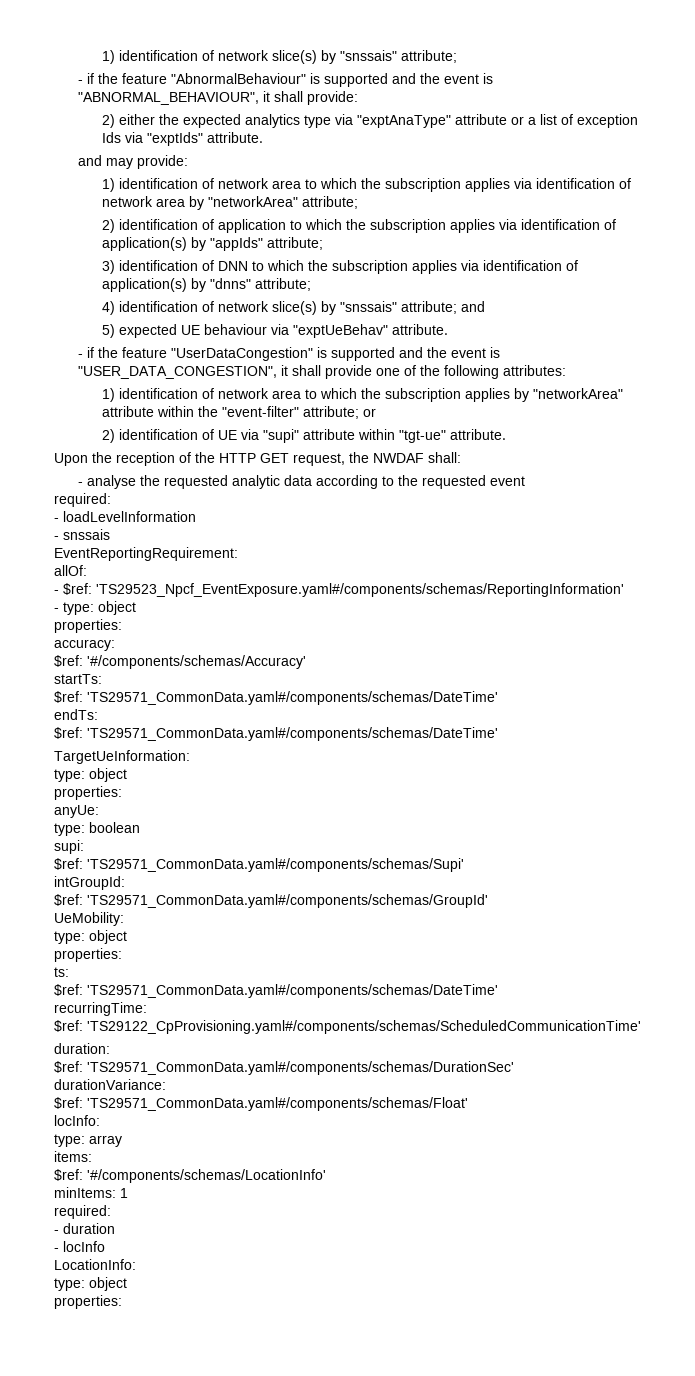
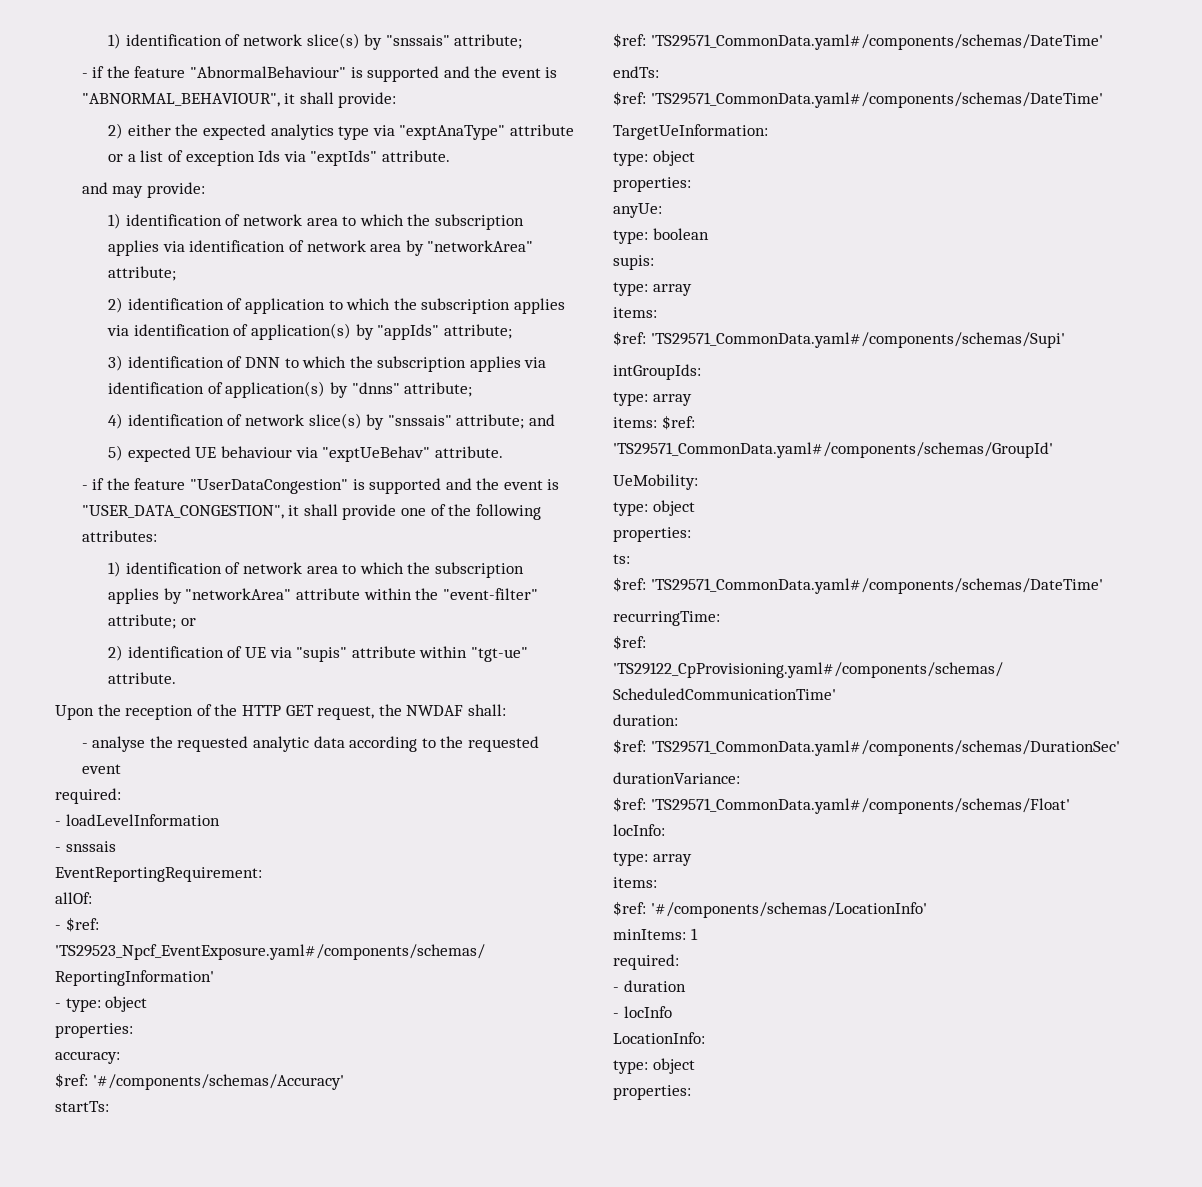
- 2) identification of UE via "supi" attribute within "tgt-ue" attribute.
+ 2) identification of UE via "supis" attribute within "tgt-ue" attribute.
- supi:
+ supis:
+ type: array
+ items:
  $ref: 'TS29571_CommonData.yaml#/components/schemas/Supi'
- intGroupId:
- $ref: 'TS29571_CommonData.yaml#/components/schemas/GroupId'
+ intGroupIds:
+ type: array
+ items: $ref: 'TS29571_CommonData.yaml#/components/schemas/GroupId'

